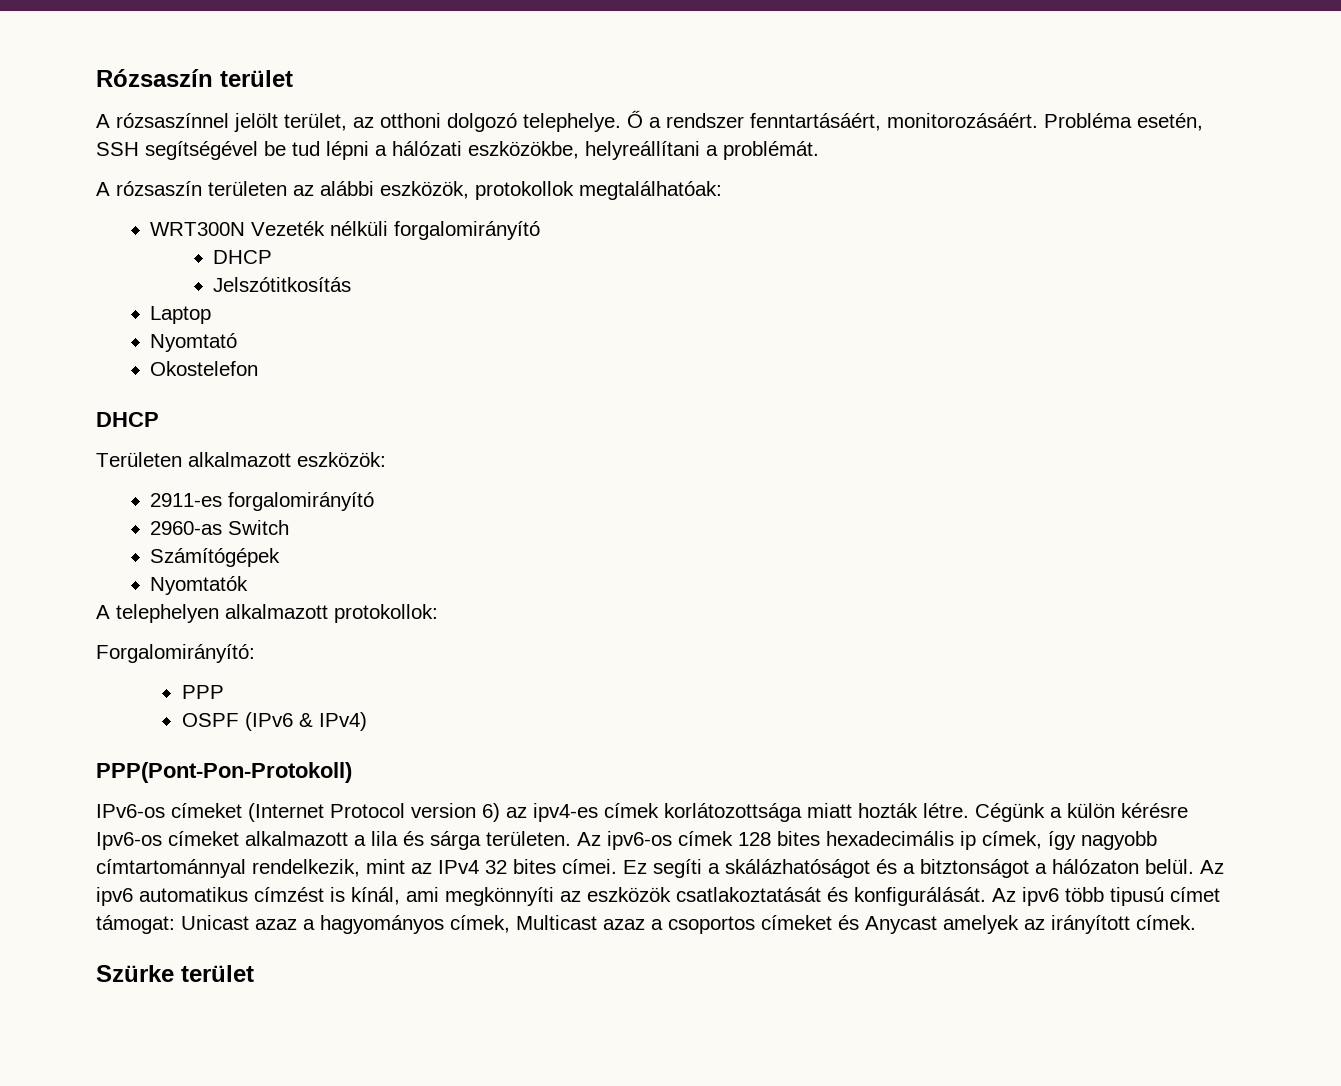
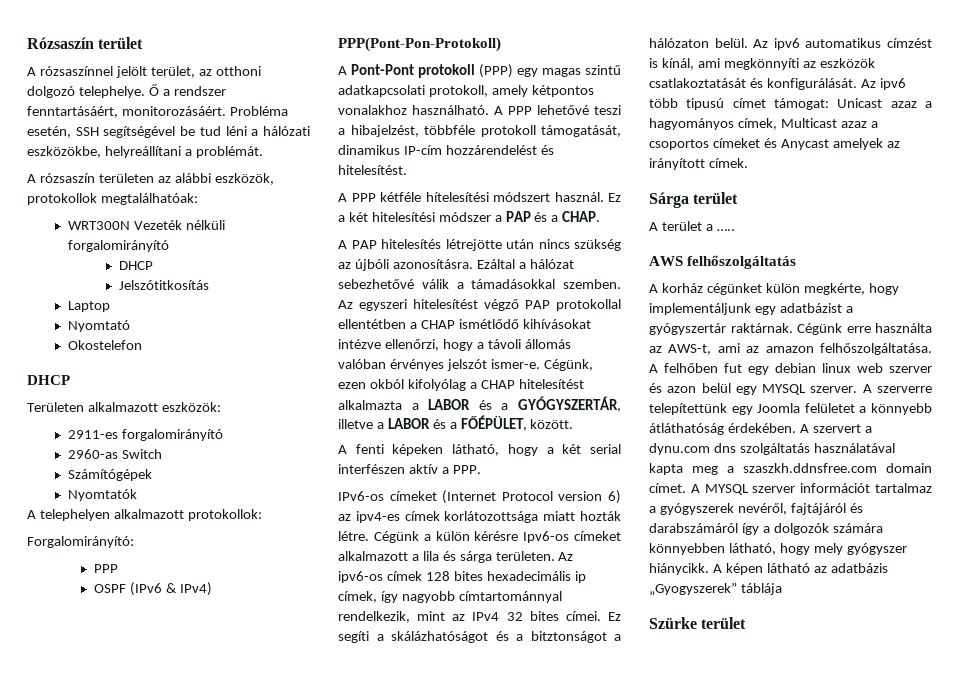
- Probléma esetén, SSH segítségével be tud lépni a hálózati eszközökbe, helyreállítani a problémát.
+ Probléma esetén, SSH segítségével be tud léni a hálózati eszközökbe, helyreállítani a problémát.
+ A Pont-Pont protokoll (PPP) egy magas szintű adatkapcsolati protokoll, amely kétpontos vonalakhoz használható. A PPP lehetővé teszi a hibajelzést, többféle protokoll támogatását, dinamikus IP-cím hozzárendelést és hitelesítést.
+ A PPP kétféle hítelesítési módszert használ. Ez a két hitelesítési módszer a PAP és a CHAP.
+ A PAP hitelesítés létrejötte után nincs szükség az újbóli azonosításra. Ezáltal a hálózat sebezhetővé válik a támadásokkal szemben. Az egyszeri hitelesítést végző PAP protokollal ellentétben a CHAP ismétlődő kihívásokat intézve ellenőrzi, hogy a távoli állomás valóban érvényes jelszót ismer-e. Cégünk, ezen okból kifolyólag a CHAP hitelesítést alkalmazta a LABOR és a GYÓGYSZERTÁR, illetve a LABOR és a FŐÉPÜLET, között.
+ A fenti képeken látható, hogy a két serial interfészen aktív a PPP.
+ Sárga terület
+ A terület a …..
+ AWS felhőszolgáltatás
+ A korház cégünket külön megkérte, hogy implementáljunk egy adatbázist a gyógyszertár raktárnak. Cégünk erre használta az AWS-t, ami az amazon felhőszolgáltatása. A felhőben fut egy debian linux web szerver és azon belül egy MYSQL szerver. A szerverre telepítettünk egy Joomla felületet a könnyebb átláthatóság érdekében. A szervert a dynu.com dns szolgáltatás használatával kapta meg a szaszkh.ddnsfree.com domain címet. A MYSQL szerver információt tartalmaz a gyógyszerek nevéről, fajtájáról és darabszámáról így a dolgozók számára könnyebben látható, hogy mely gyógyszer hiánycikk. A képen látható az adatbázis „Gyogyszerek” táblája

